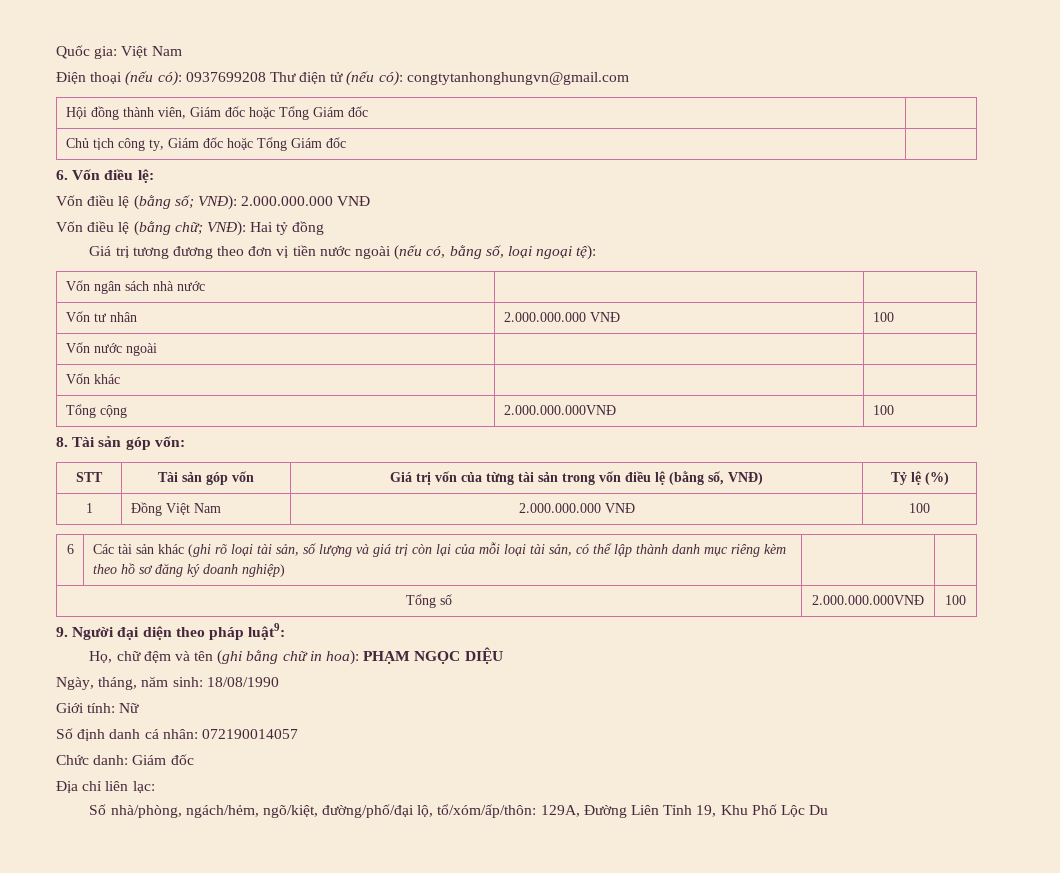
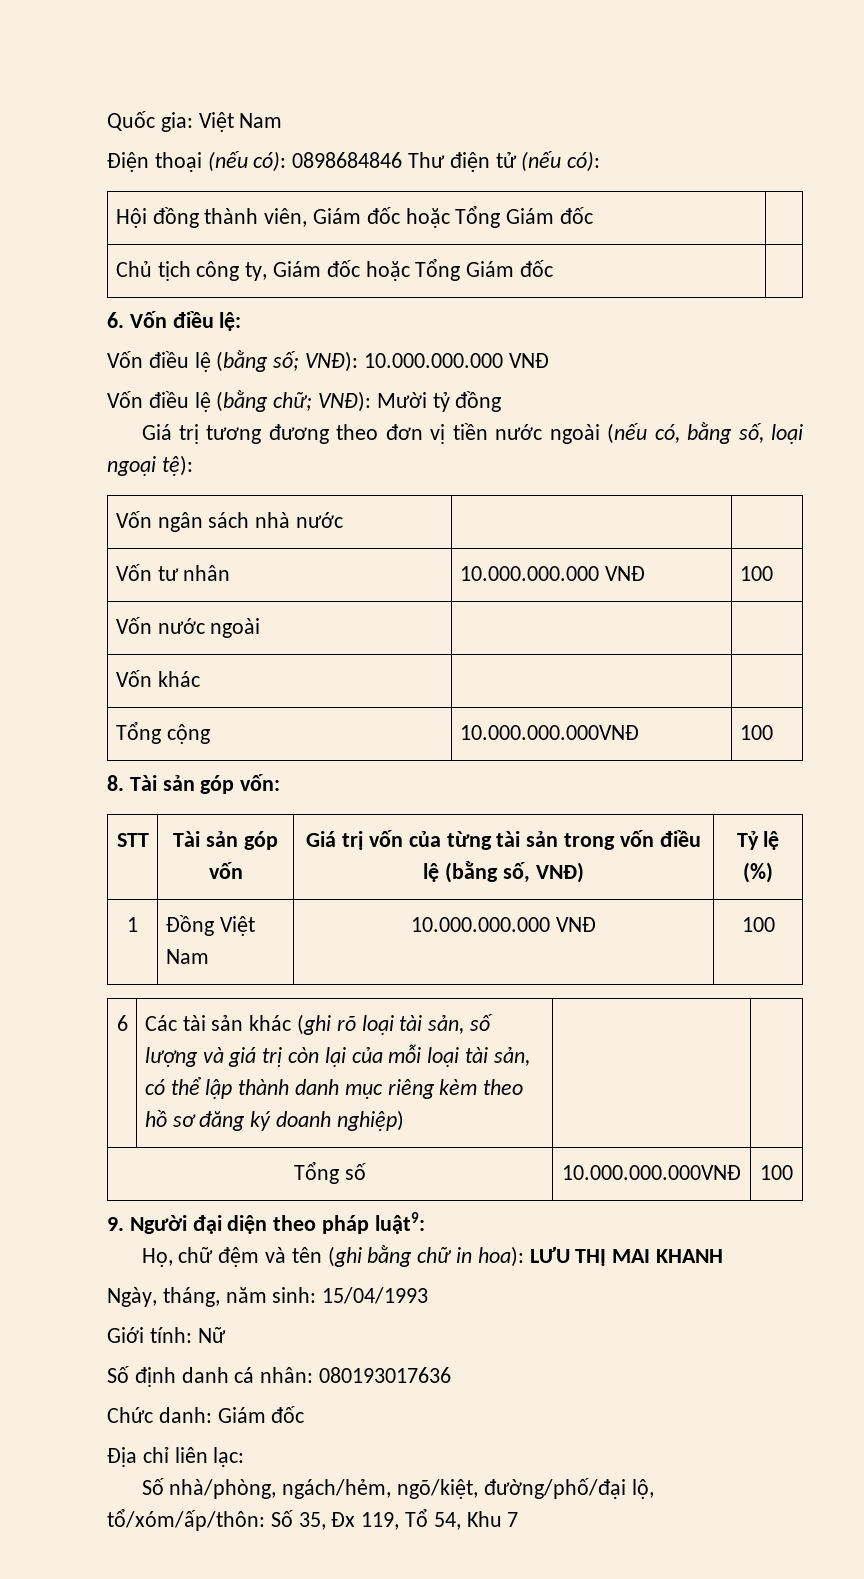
- Điện thoại (nếu có): 0937699208 Thư điện tử (nếu có): congtytanhonghungvn@gmail.com
+ Điện thoại (nếu có): 0898684846 Thư điện tử (nếu có):
- Vốn điều lệ (bằng số; VNĐ): 2.000.000.000 VNĐ
+ Vốn điều lệ (bằng số; VNĐ): 10.000.000.000 VNĐ
- Vốn điều lệ (bằng chữ; VNĐ): Hai tỷ đồng
+ Vốn điều lệ (bằng chữ; VNĐ): Mười tỷ đồng
- Vốn tư nhân | 2.000.000.000 VNĐ | 100
+ Vốn tư nhân | 10.000.000.000 VNĐ | 100
- Tổng cộng | 2.000.000.000VNĐ | 100
+ Tổng cộng | 10.000.000.000VNĐ | 100
- 1 | Đồng Việt Nam | 2.000.000.000 VNĐ | 100
+ 1 | Đồng Việt Nam | 10.000.000.000 VNĐ | 100
- Tổng số | 2.000.000.000VNĐ | 100
+ Tổng số | 10.000.000.000VNĐ | 100
- Họ, chữ đệm và tên (ghi bằng chữ in hoa): PHẠM NGỌC DIỆU
+ Họ, chữ đệm và tên (ghi bằng chữ in hoa): LƯU THỊ MAI KHANH
- Ngày, tháng, năm sinh: 18/08/1990
+ Ngày, tháng, năm sinh: 15/04/1993
- Số định danh cá nhân: 072190014057
+ Số định danh cá nhân: 080193017636
- Số nhà/phòng, ngách/hẻm, ngõ/kiệt, đường/phố/đại lộ, tổ/xóm/ấp/thôn: 129A, Đường Liên Tỉnh 19, Khu Phố Lộc Du
+ Số nhà/phòng, ngách/hẻm, ngõ/kiệt, đường/phố/đại lộ, tổ/xóm/ấp/thôn: Số 35, Đx 119, Tổ 54, Khu 7

